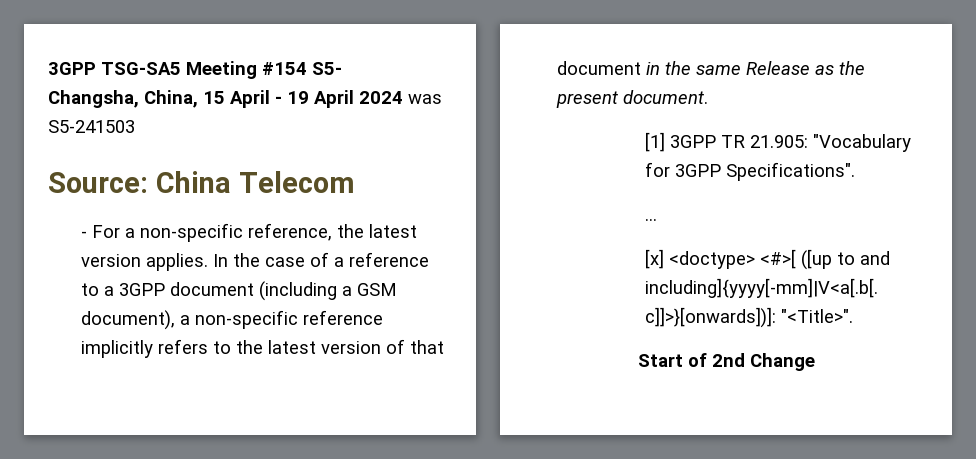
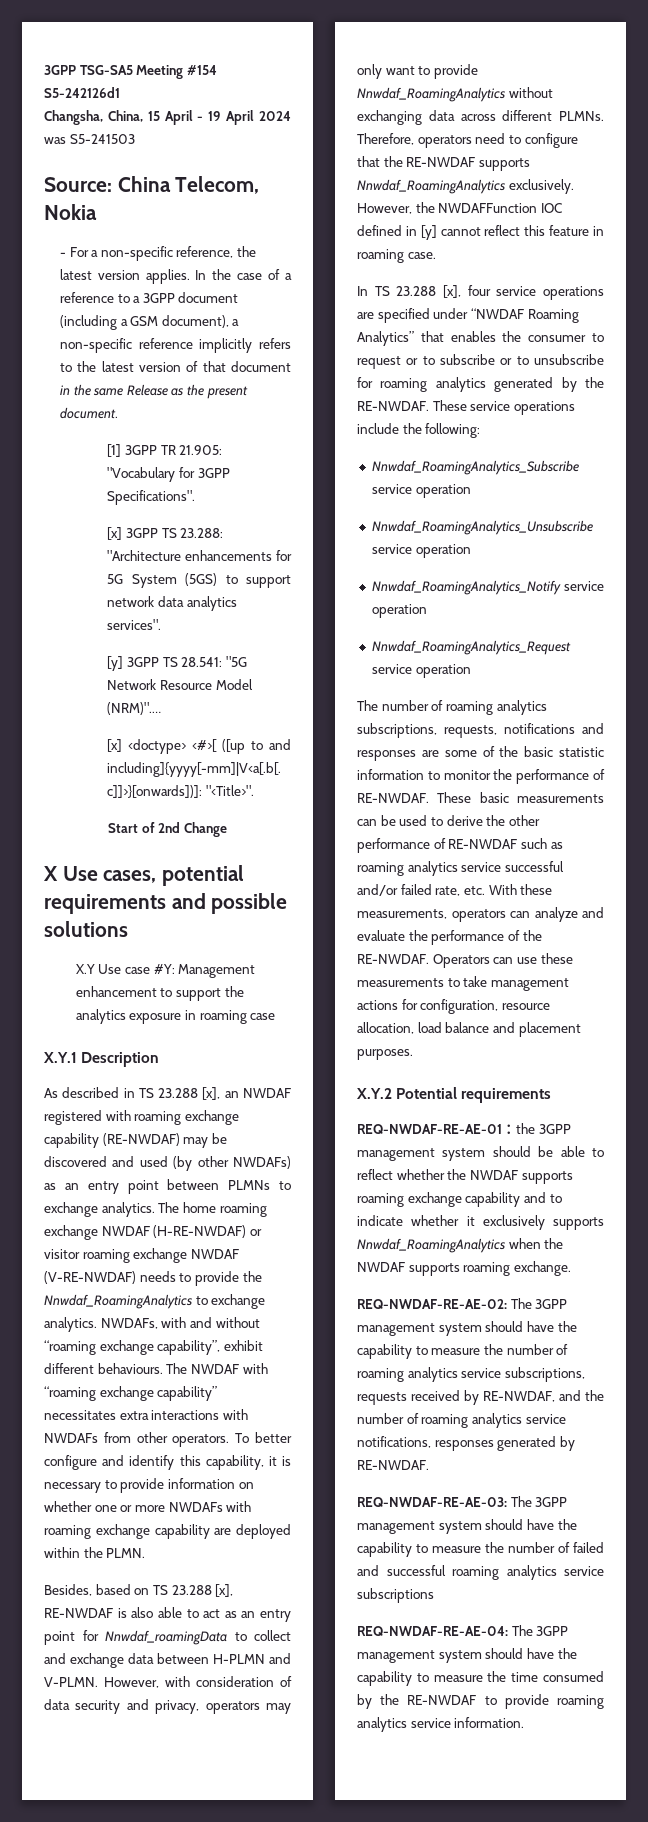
- 3GPP TSG-SA5 Meeting #154 S5-
+ 3GPP TSG-SA5 Meeting #154 S5-242126d1
- Source: China Telecom
+ Source: China Telecom, Nokia
- …
+ [x] 3GPP TS 23.288: "Architecture enhancements for 5G System (5GS) to support network data analytics services".
+ [y] 3GPP TS 28.541: "5G Network Resource Model (NRM)".…
+ X Use cases, potential requirements and possible solutions
+ X.Y Use case #Y: Management enhancement to support the analytics exposure in roaming case
+ X.Y.1 Description
+ As described in TS 23.288 [x], an NWDAF registered with roaming exchange capability (RE-NWDAF) may be discovered and used (by other NWDAFs) as an entry point between PLMNs to exchange analytics. The home roaming exchange NWDAF (H-RE-NWDAF) or visitor roaming exchange NWDAF (V-RE-NWDAF) needs to provide the Nnwdaf_RoamingAnalytics to exchange analytics. NWDAFs, with and without “roaming exchange capability”, exhibit different behaviours. The NWDAF with “roaming exchange capability” necessitates extra interactions with NWDAFs from other operators. To better configure and identify this capability, it is necessary to provide information on whether one or more NWDAFs with roaming exchange capability are deployed within the PLMN.
+ Besides, based on TS 23.288 [x], RE-NWDAF is also able to act as an entry point for Nnwdaf_roamingData to collect and exchange data between H-PLMN and V-PLMN. However, with consideration of data security and privacy, operators may only want to provide Nnwdaf_RoamingAnalytics without exchanging data across different PLMNs. Therefore, operators need to configure that the RE-NWDAF supports Nnwdaf_RoamingAnalytics exclusively. However, the NWDAFFunction IOC defined in [y] cannot reflect this feature in roaming case.
+ In TS 23.288 [x], four service operations are specified under “NWDAF Roaming Analytics” that enables the consumer to request or to subscribe or to unsubscribe for roaming analytics generated by the RE-NWDAF. These service operations include the following:
+ Nnwdaf_RoamingAnalytics_Subscribe service operation
+ Nnwdaf_RoamingAnalytics_Unsubscribe service operation
+ Nnwdaf_RoamingAnalytics_Notify service operation
+ Nnwdaf_RoamingAnalytics_Request service operation
+ The number of roaming analytics subscriptions, requests, notifications and responses are some of the basic statistic information to monitor the performance of RE-NWDAF. These basic measurements can be used to derive the other performance of RE-NWDAF such as roaming analytics service successful and/or failed rate, etc. With these measurements, operators can analyze and evaluate the performance of the RE-NWDAF. Operators can use these measurements to take management actions for configuration, resource allocation, load balance and placement purposes.
+ X.Y.2 Potential requirements
+ REQ-NWDAF-RE-AE-01：the 3GPP management system should be able to reflect whether the NWDAF supports roaming exchange capability and to indicate whether it exclusively supports Nnwdaf_RoamingAnalytics when the NWDAF supports roaming exchange.
+ REQ-NWDAF-RE-AE-02: The 3GPP management system should have the capability to measure the number of roaming analytics service subscriptions, requests received by RE-NWDAF, and the number of roaming analytics service notifications, responses generated by RE-NWDAF.
+ REQ-NWDAF-RE-AE-03: The 3GPP management system should have the capability to measure the number of failed and successful roaming analytics service subscriptions
+ REQ-NWDAF-RE-AE-04: The 3GPP management system should have the capability to measure the time consumed by the RE-NWDAF to provide roaming analytics service information.

